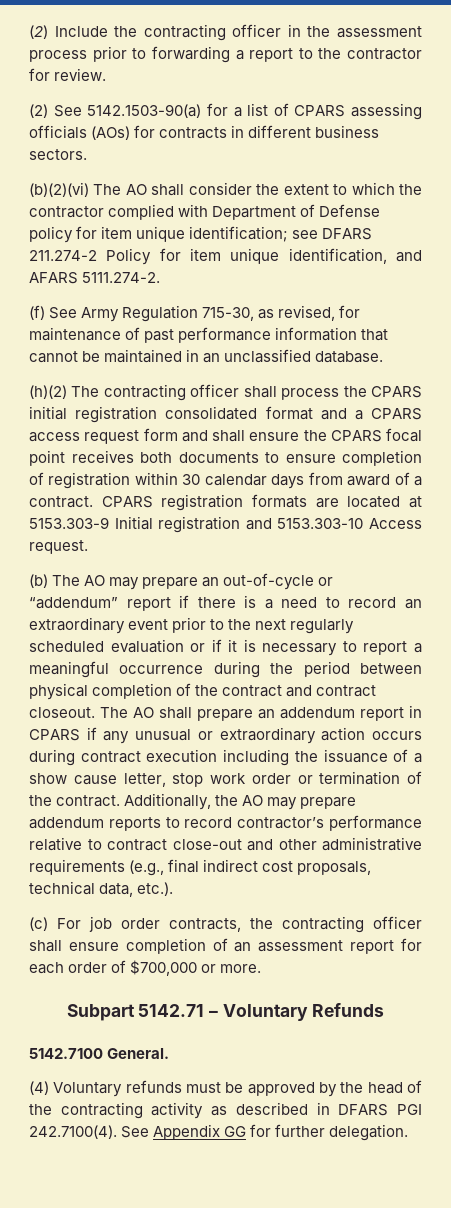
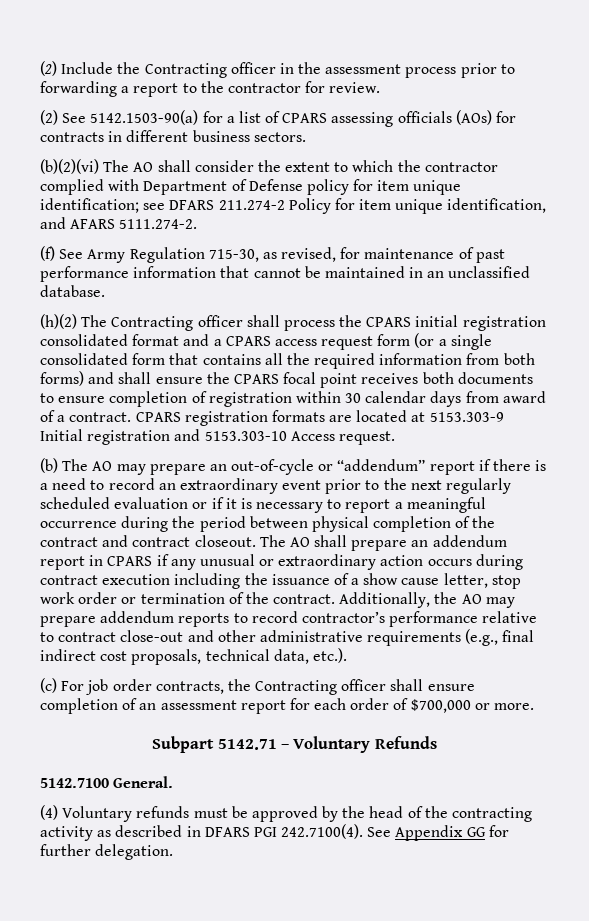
- (2) Include the contracting officer in the assessment process prior to forwarding a report to the contractor for review.
+ (2) Include the Contracting officer in the assessment process prior to forwarding a report to the contractor for review.
- (h)(2) The contracting officer shall process the CPARS initial registration consolidated format and a CPARS access request form and shall ensure the CPARS focal point receives both documents to ensure completion of registration within 30 calendar days from award of a contract.
+ (h)(2) The Contracting officer shall process the CPARS initial registration consolidated format and a CPARS access request form (or a single consolidated form that contains all the required information from both forms) and shall ensure the CPARS focal point receives both documents to ensure completion of registration within 30 calendar days from award of a contract.
- (c) For job order contracts, the contracting officer shall ensure completion of an assessment report for each order of $700,000 or more.
+ (c) For job order contracts, the Contracting officer shall ensure completion of an assessment report for each order of $700,000 or more.

